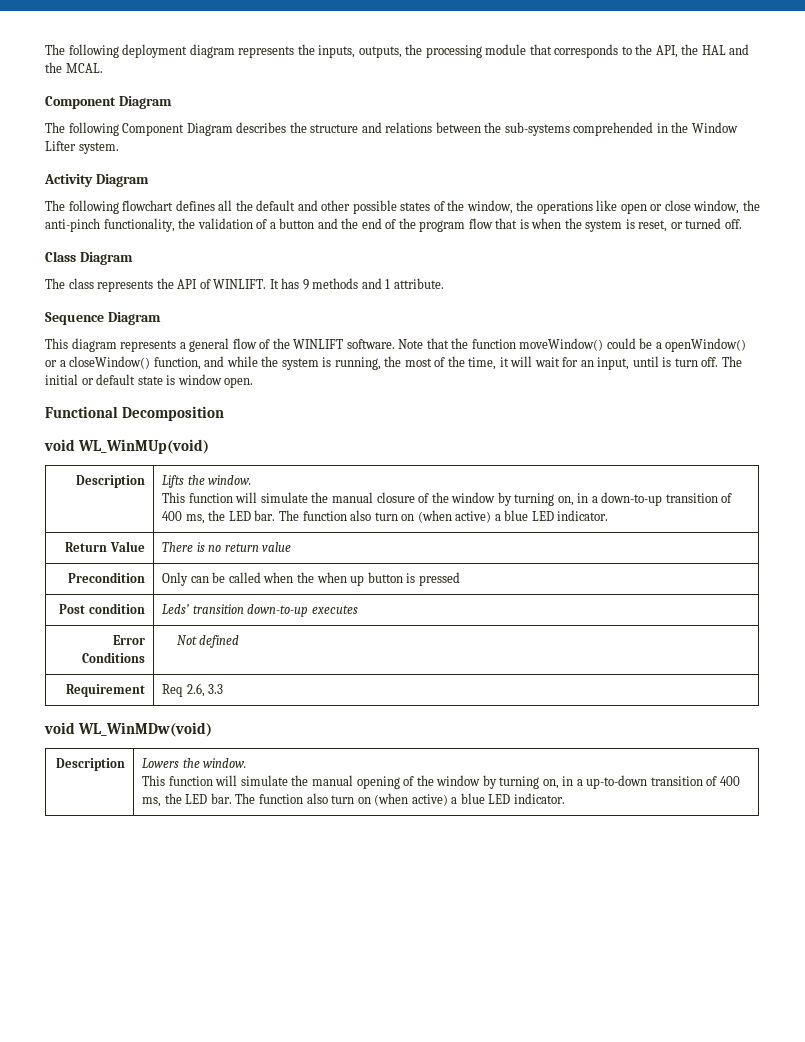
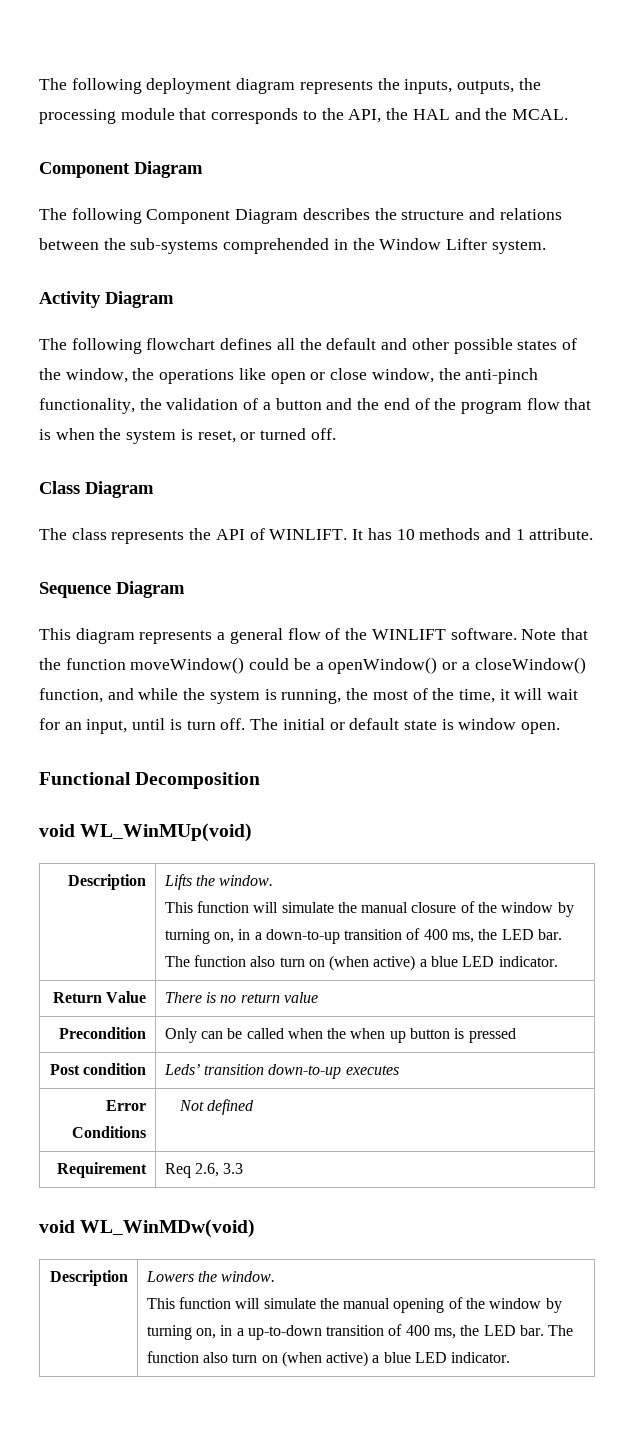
- It has 9 methods and 1 attribute.
+ It has 10 methods and 1 attribute.

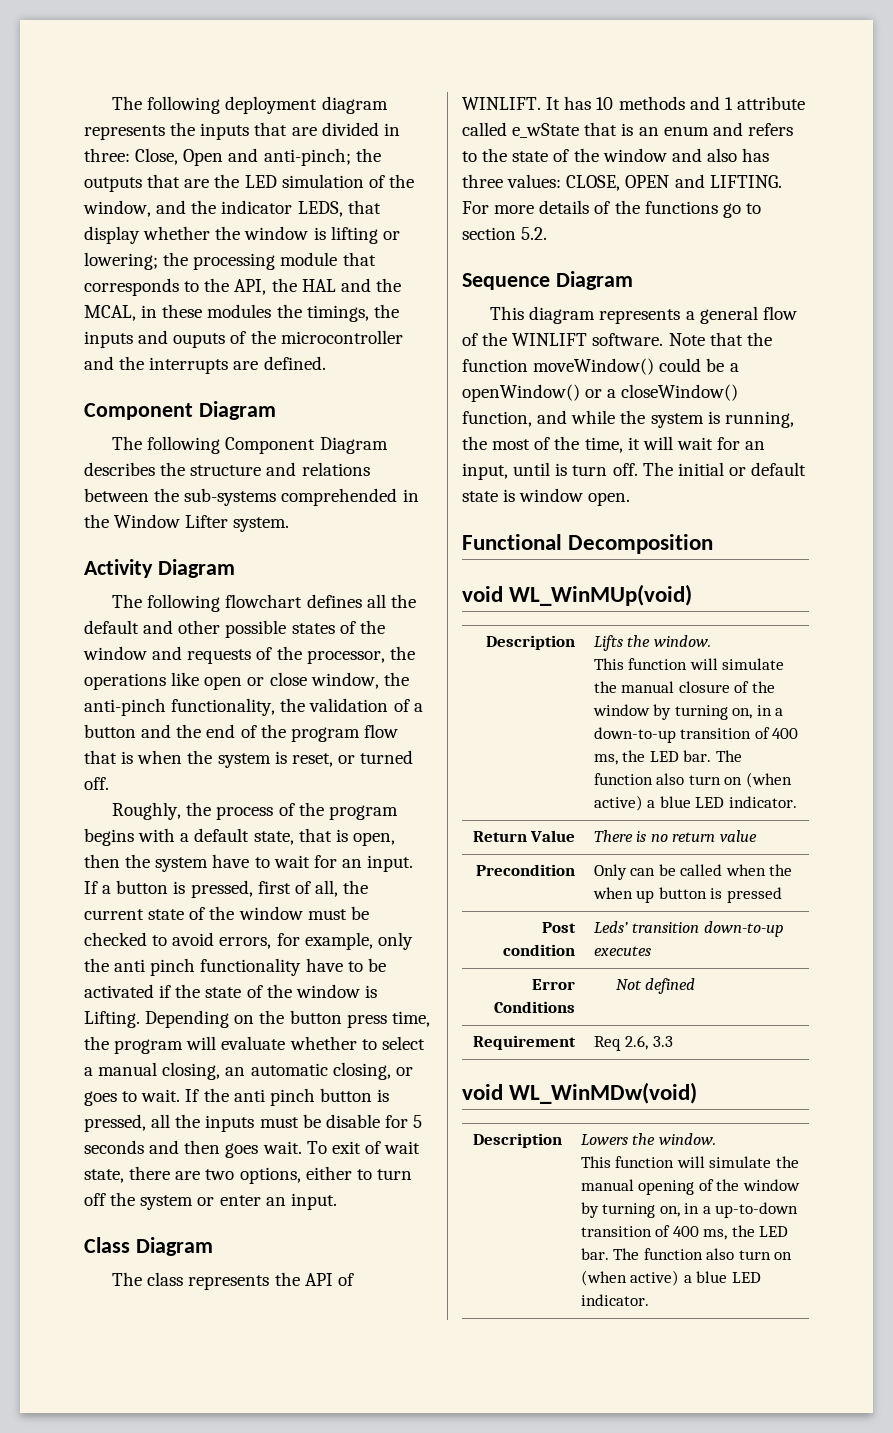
- The following deployment diagram represents the inputs, outputs, the processing module that corresponds to the API, the HAL and the MCAL.
+ The following deployment diagram represents the inputs that are divided in three: Close, Open and anti-pinch; the outputs that are the LED simulation of the window, and the indicator LEDS, that display whether the window is lifting or lowering; the processing module that corresponds to the API, the HAL and the MCAL, in these modules the timings, the inputs and ouputs of the microcontroller and the interrupts are defined.
- The following flowchart defines all the default and other possible states of the window, the operations like open or close window, the anti-pinch functionality, the validation of a button and the end of the program flow that is when the system is reset, or turned off.
+ The following flowchart defines all the default and other possible states of the window and requests of the processor, the operations like open or close window, the anti-pinch functionality, the validation of a button and the end of the program flow that is when the system is reset, or turned off.
+ Roughly, the process of the program begins with a default state, that is open, then the system have to wait for an input. If a button is pressed, first of all, the current state of the window must be checked to avoid errors, for example, only the anti pinch functionality have to be activated if the state of the window is Lifting. Depending on the button press time, the program will evaluate whether to select a manual closing, an automatic closing, or goes to wait. If the anti pinch button is pressed, all the inputs must be disable for 5 seconds and then goes wait. To exit of wait state, there are two options, either to turn off the system or enter an input.
- It has 10 methods and 1 attribute.
+ It has 10 methods and 1 attribute called e_wState that is an enum and refers to the state of the window and also has three values: CLOSE, OPEN and LIFTING. For more details of the functions go to section 5.2.

